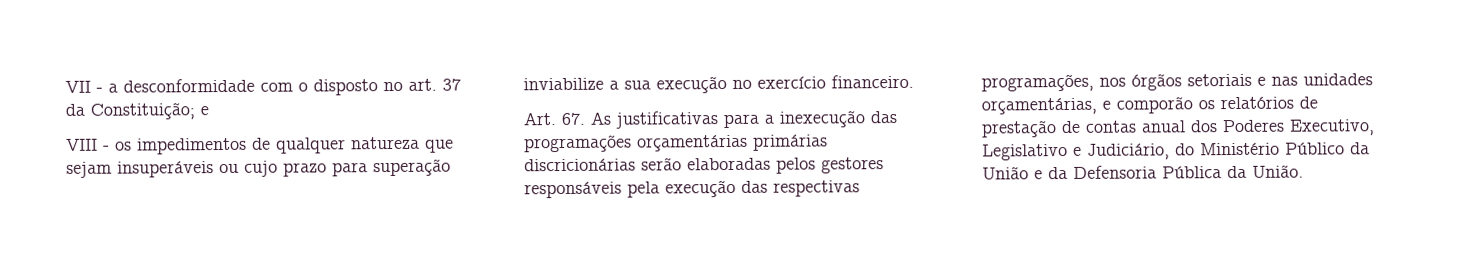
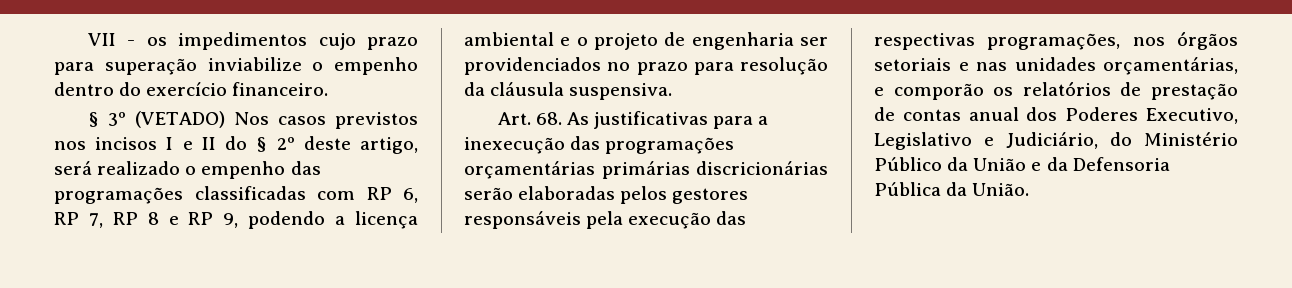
- VII - a desconformidade com o disposto no art. 37 da Constituição; e
- VIII - os impedimentos de qualquer natureza que sejam insuperáveis ou cujo prazo para superação inviabilize a sua execução no exercício financeiro.
+ VII - os impedimentos cujo prazo para superação inviabilize o empenho dentro do exercício financeiro.
+ § 3º (VETADO) Nos casos previstos nos incisos I e II do § 2º deste artigo, será realizado o empenho das programações classificadas com RP 6, RP 7, RP 8 e RP 9, podendo a licença ambiental e o projeto de engenharia ser providenciados no prazo para resolução da cláusula suspensiva.
- Art. 67. As justificativas para a inexecução das programações orçamentárias primárias discricionárias serão elaboradas pelos gestores responsáveis pela execução das respectivas programações, nos órgãos setoriais e nas unidades orçamentárias, e comporão os relatórios de prestação de contas anual dos Poderes Executivo, Legislativo e Judiciário, do Ministério Público da União e da Defensoria Pública da União.
+ Art. 68. As justificativas para a inexecução das programações orçamentárias primárias discricionárias serão elaboradas pelos gestores responsáveis pela execução das respectivas programações, nos órgãos setoriais e nas unidades orçamentárias, e comporão os relatórios de prestação de contas anual dos Poderes Executivo, Legislativo e Judiciário, do Ministério Público da União e da Defensoria Pública da União.

